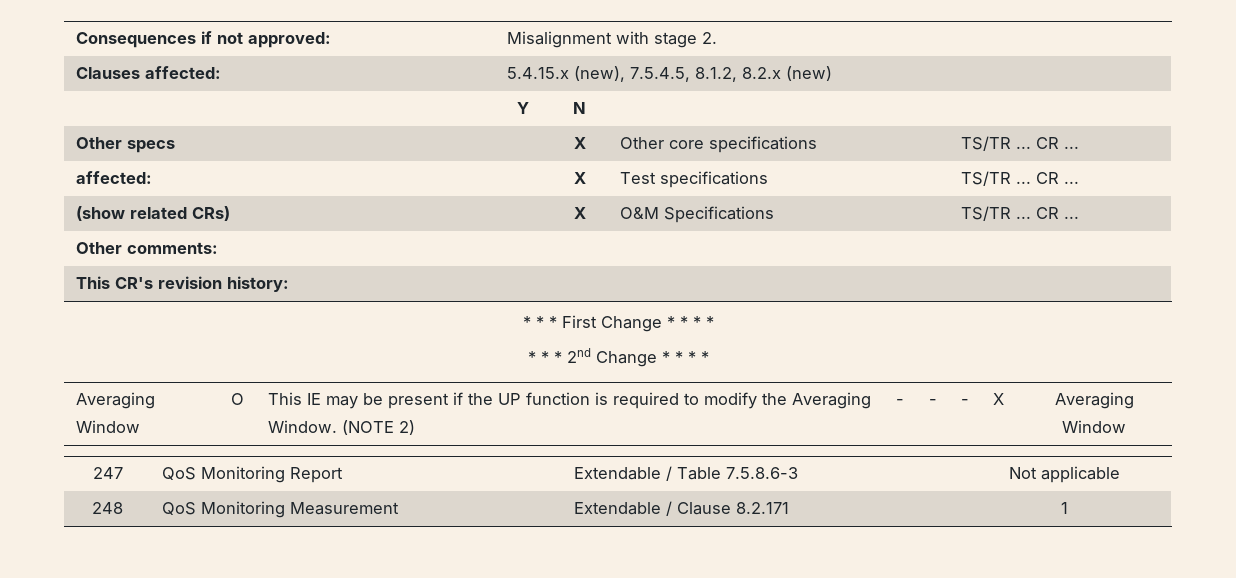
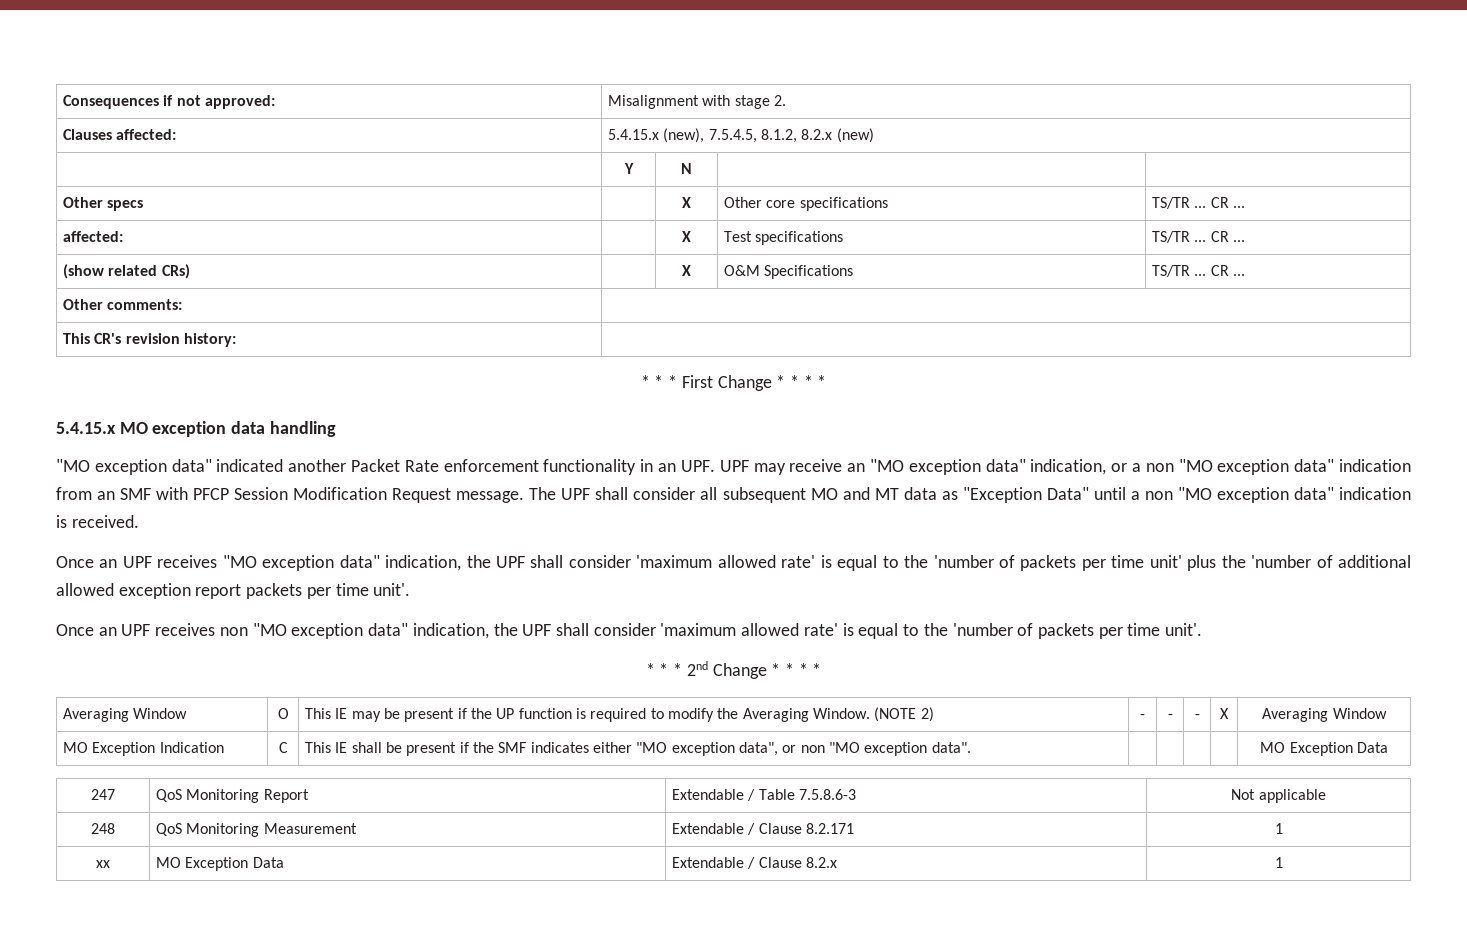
+ 5.4.15.x MO exception data handling
+ "MO exception data" indicated another Packet Rate enforcement functionality in an UPF. UPF may receive an "MO exception data" indication, or a non "MO exception data" indication from an SMF with PFCP Session Modification Request message. The UPF shall consider all subsequent MO and MT data as "Exception Data" until a non "MO exception data" indication is received.
+ Once an UPF receives "MO exception data" indication, the UPF shall consider 'maximum allowed rate' is equal to the 'number of packets per time unit' plus the 'number of additional allowed exception report packets per time unit'.
+ Once an UPF receives non "MO exception data" indication, the UPF shall consider 'maximum allowed rate' is equal to the 'number of packets per time unit'.
+ MO Exception Indication | C | This IE shall be present if the SMF indicates either "MO exception data", or non "MO exception data". | | | | | MO Exception Data
+ xx | MO Exception Data | Extendable / Clause 8.2.x | 1

